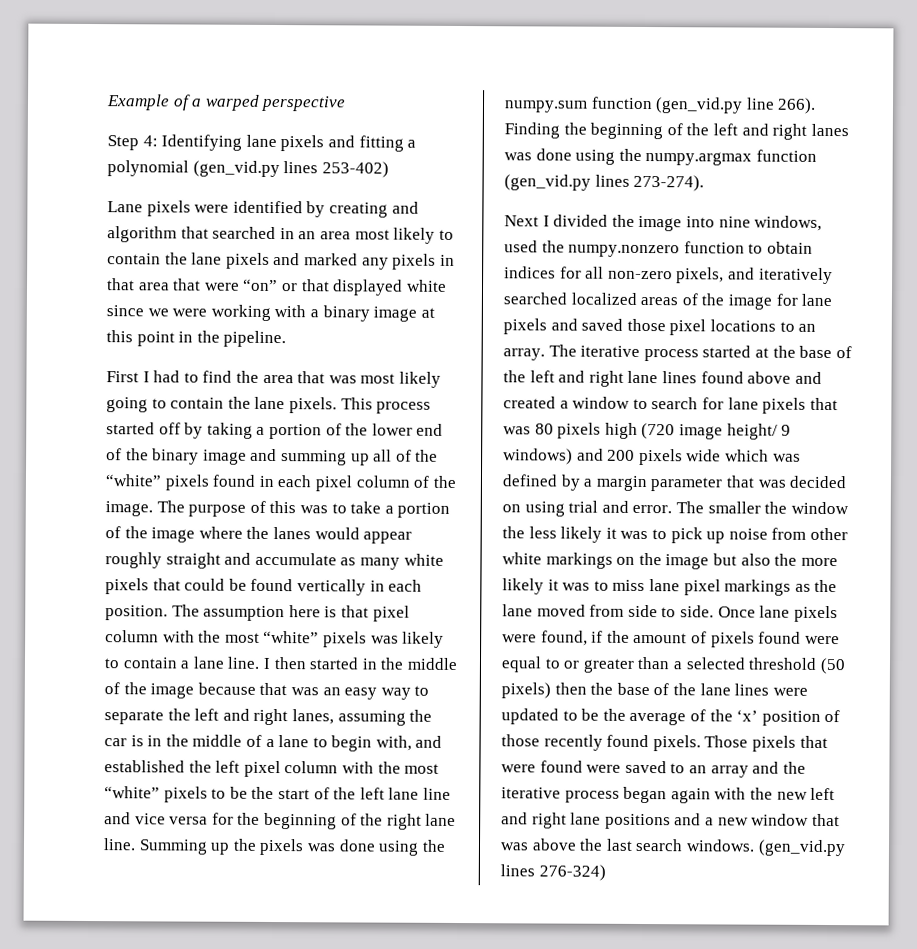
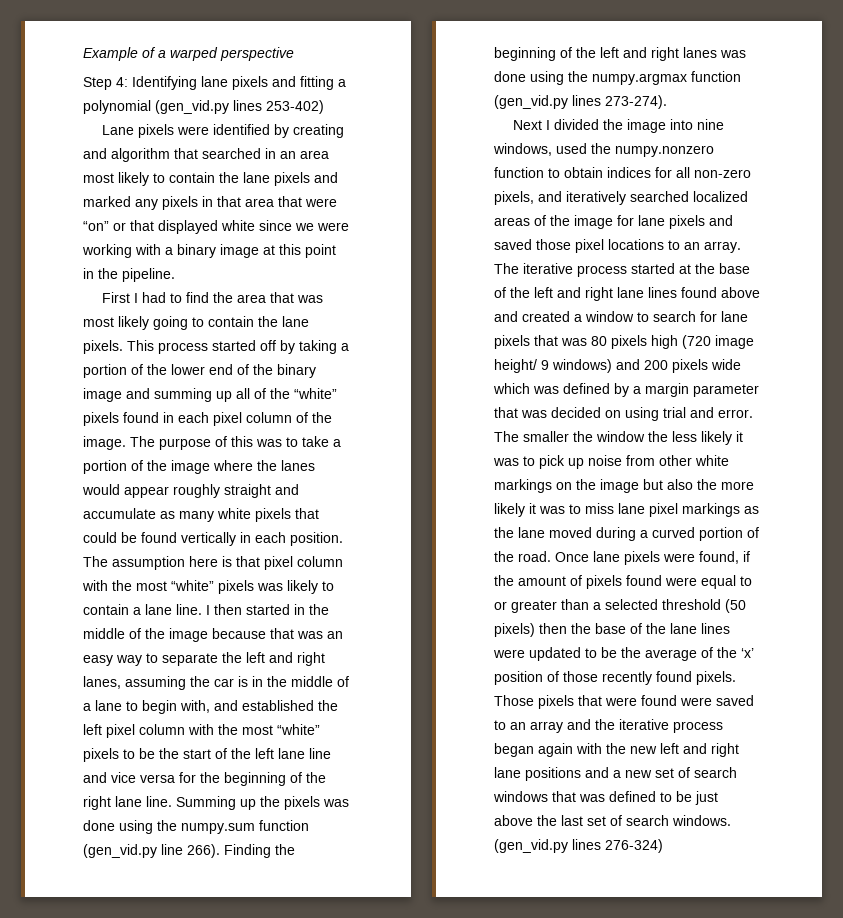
- The smaller the window the less likely it was to pick up noise from other white markings on the image but also the more likely it was to miss lane pixel markings as the lane moved from side to side.
+ The smaller the window the less likely it was to pick up noise from other white markings on the image but also the more likely it was to miss lane pixel markings as the lane moved during a curved portion of the road.
- Those pixels that were found were saved to an array and the iterative process began again with the new left and right lane positions and a new window that was above the last search windows.
+ Those pixels that were found were saved to an array and the iterative process began again with the new left and right lane positions and a new set of search windows that was defined to be just above the last set of search windows.

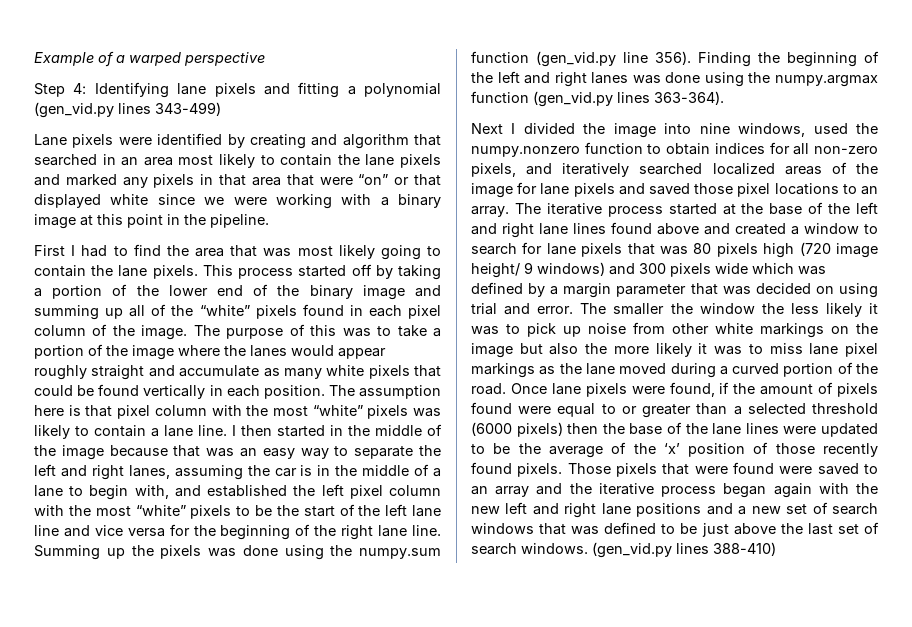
- Step 4: Identifying lane pixels and fitting a polynomial (gen_vid.py lines 253-402)
+ Step 4: Identifying lane pixels and fitting a polynomial (gen_vid.py lines 343-499)
- Summing up the pixels was done using the numpy.sum function (gen_vid.py line 266).
+ Summing up the pixels was done using the numpy.sum function (gen_vid.py line 356).
- Finding the beginning of the left and right lanes was done using the numpy.argmax function (gen_vid.py lines 273-274).
+ Finding the beginning of the left and right lanes was done using the numpy.argmax function (gen_vid.py lines 363-364).
- The iterative process started at the base of the left and right lane lines found above and created a window to search for lane pixels that was 80 pixels high (720 image height/ 9 windows) and 200 pixels wide which was defined by a margin parameter that was decided on using trial and error.
+ The iterative process started at the base of the left and right lane lines found above and created a window to search for lane pixels that was 80 pixels high (720 image height/ 9 windows) and 300 pixels wide which was defined by a margin parameter that was decided on using trial and error.
- Once lane pixels were found, if the amount of pixels found were equal to or greater than a selected threshold (50 pixels) then the base of the lane lines were updated to be the average of the ‘x’ position of those recently found pixels.
+ Once lane pixels were found, if the amount of pixels found were equal to or greater than a selected threshold (6000 pixels) then the base of the lane lines were updated to be the average of the ‘x’ position of those recently found pixels.
- (gen_vid.py lines 276-324)
+ (gen_vid.py lines 388-410)

